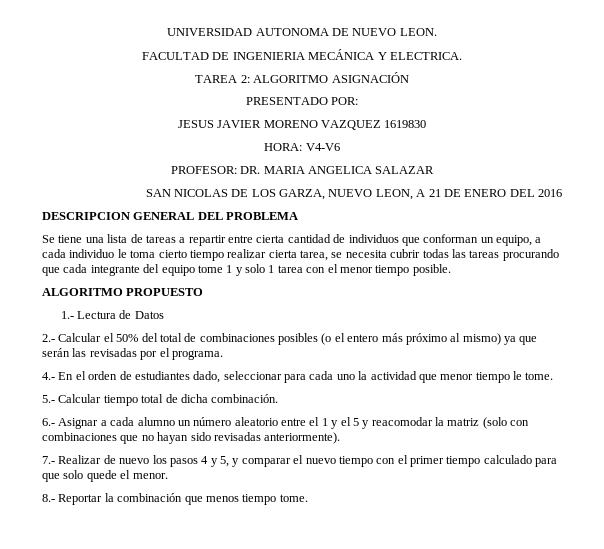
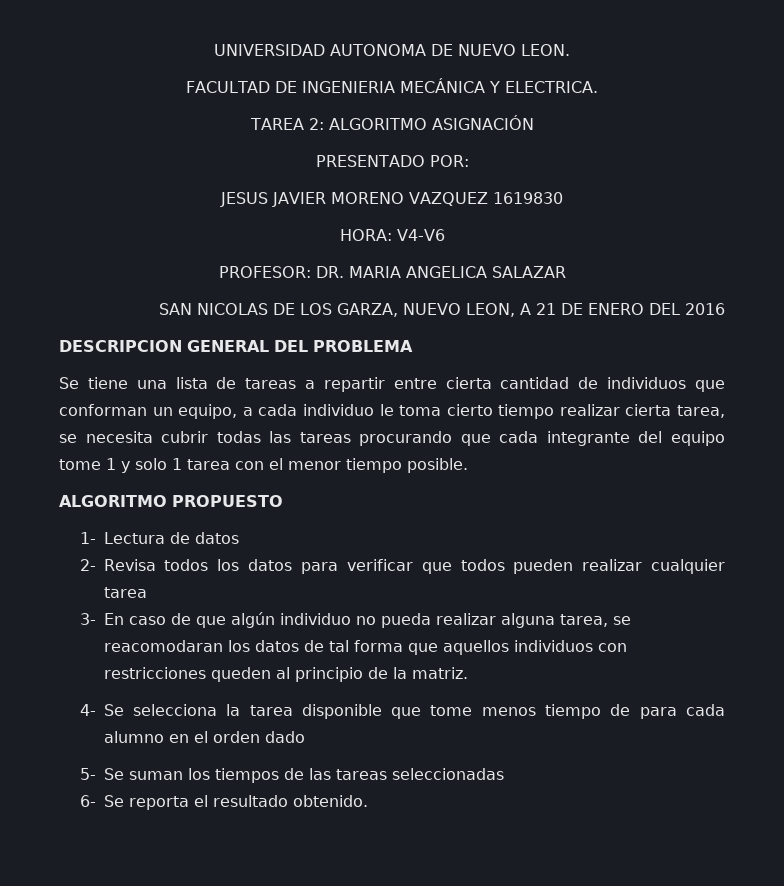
- 1.- Lectura de Datos
- 2.- Calcular el 50% del total de combinaciones posibles (o el entero más próximo al mismo) ya que serán las revisadas por el programa.
- 4.- En el orden de estudiantes dado, seleccionar para cada uno la actividad que menor tiempo le tome.
- 5.- Calcular tiempo total de dicha combinación.
- 6.- Asignar a cada alumno un número aleatorio entre el 1 y el 5 y reacomodar la matriz (solo con combinaciones que no hayan sido revisadas anteriormente).
- 7.- Realizar de nuevo los pasos 4 y 5, y comparar el nuevo tiempo con el primer tiempo calculado para que solo quede el menor.
- 8.- Reportar la combinación que menos tiempo tome.
+ 1- Lectura de datos
+ 2- Revisa todos los datos para verificar que todos pueden realizar cualquier tarea
+ 3- En caso de que algún individuo no pueda realizar alguna tarea, se reacomodaran los datos de tal forma que aquellos individuos con restricciones queden al principio de la matriz.
+ 4- Se selecciona la tarea disponible que tome menos tiempo de para cada alumno en el orden dado
+ 5- Se suman los tiempos de las tareas seleccionadas
+ 6- Se reporta el resultado obtenido.

